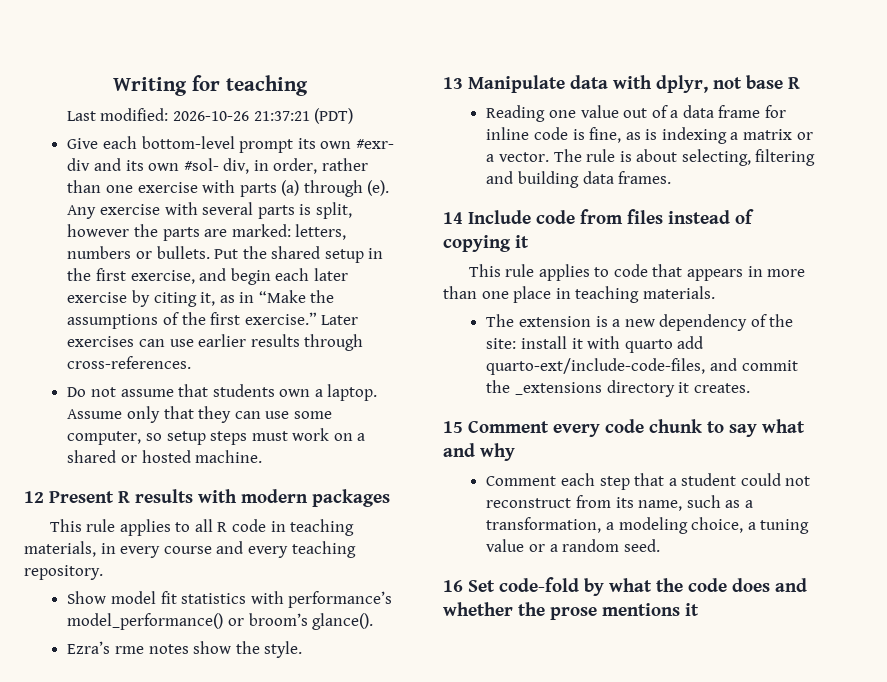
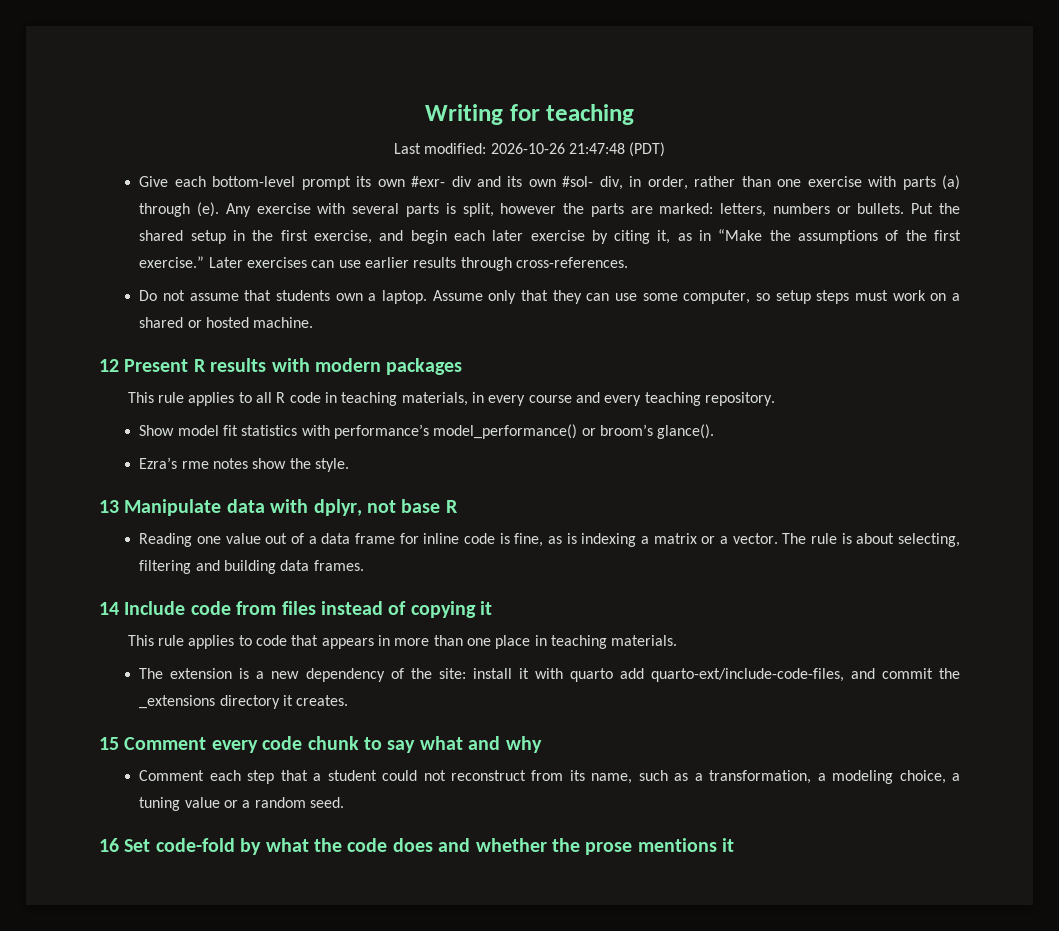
- Last modified: 2026-10-26 21:37:21 (PDT)
+ Last modified: 2026-10-26 21:47:48 (PDT)

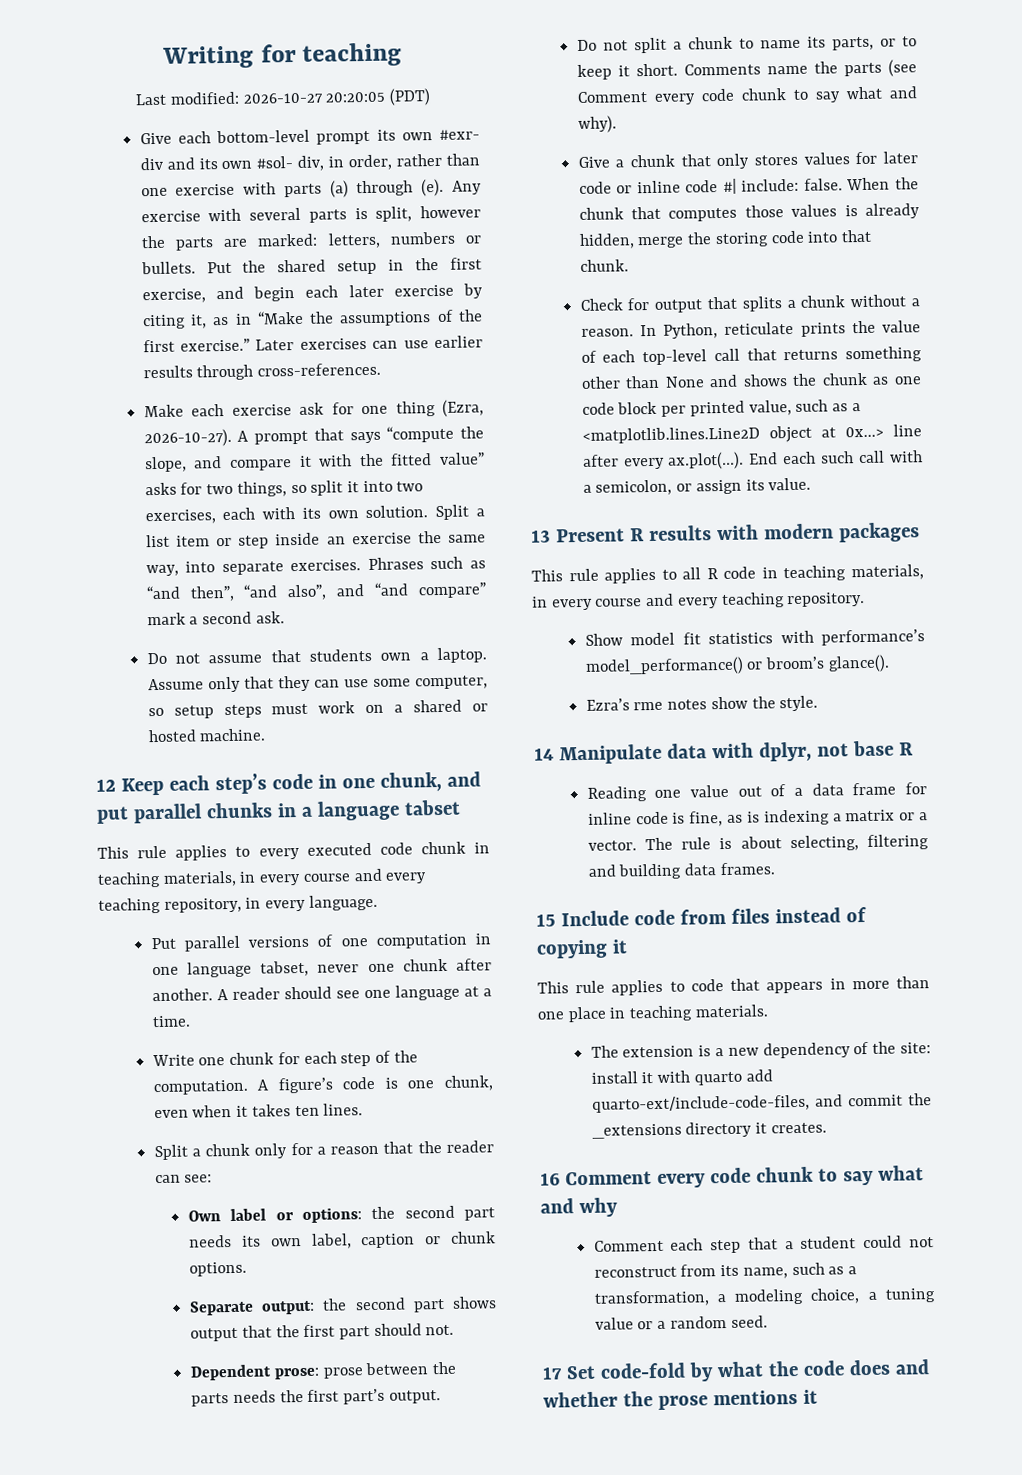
- Last modified: 2026-10-26 21:47:48 (PDT)
+ Last modified: 2026-10-27 20:20:05 (PDT)
+ Make each exercise ask for one thing (Ezra, 2026-10-27). A prompt that says “compute the slope, and compare it with the fitted value” asks for two things, so split it into two exercises, each with its own solution. Split a list item or step inside an exercise the same way, into separate exercises. Phrases such as “and then”, “and also”, and “and compare” mark a second ask.
- 12 Present R results with modern packages
+ 12 Keep each step’s code in one chunk, and put parallel chunks in a language tabset
+ This rule applies to every executed code chunk in teaching materials, in every course and every teaching repository, in every language.
+ Put parallel versions of one computation in one language tabset, never one chunk after another. A reader should see one language at a time.
+ Write one chunk for each step of the computation. A figure’s code is one chunk, even when it takes ten lines.
+ Split a chunk only for a reason that the reader can see:
+ Own label or options: the second part needs its own label, caption or chunk options.
+ Separate output: the second part shows output that the first part should not.
+ Dependent prose: prose between the parts needs the first part’s output.
+ Do not split a chunk to name its parts, or to keep it short. Comments name the parts (see Comment every code chunk to say what and why).
+ Give a chunk that only stores values for later code or inline code #| include: false. When the chunk that computes those values is already hidden, merge the storing code into that chunk.
+ Check for output that splits a chunk without a reason. In Python, reticulate prints the value of each top-level call that returns something other than None and shows the chunk as one code block per printed value, such as a <matplotlib.lines.Line2D object at 0x...> line after every ax.plot(...). End each such call with a semicolon, or assign its value.
+ 13 Present R results with modern packages
- 13 Manipulate data with dplyr, not base R
+ 14 Manipulate data with dplyr, not base R
- 14 Include code from files instead of copying it
+ 15 Include code from files instead of copying it
- 15 Comment every code chunk to say what and why
+ 16 Comment every code chunk to say what and why
- 16 Set code-fold by what the code does and whether the prose mentions it
+ 17 Set code-fold by what the code does and whether the prose mentions it

